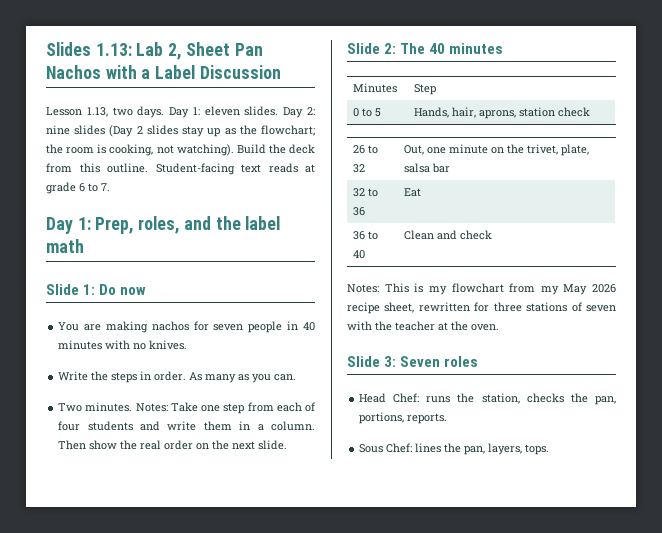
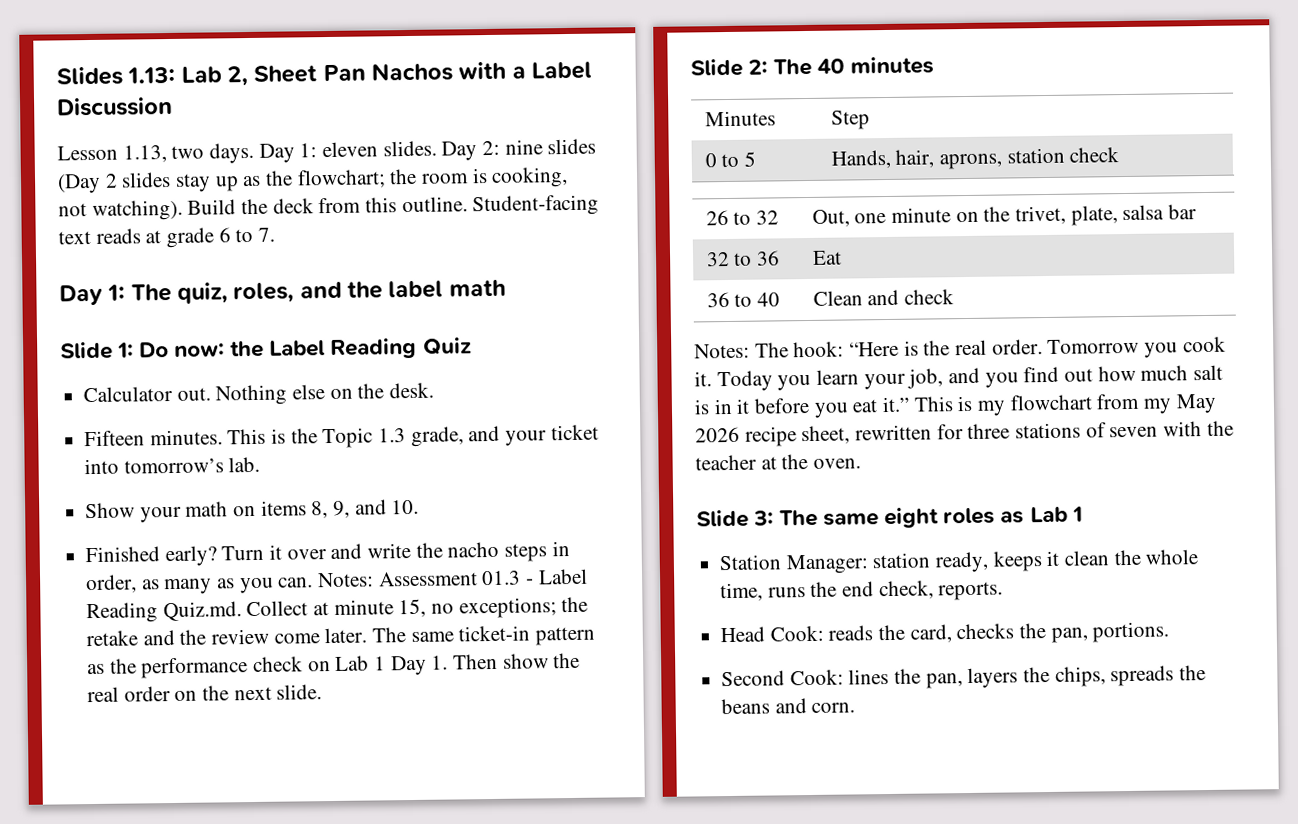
- Day 1: Prep, roles, and the label math
+ Day 1: The quiz, roles, and the label math
- Slide 1: Do now
- You are making nachos for seven people in 40 minutes with no knives.
- Write the steps in order. As many as you can.
- Two minutes. Notes: Take one step from each of four students and write them in a column. Then show the real order on the next slide.
+ Slide 1: Do now: the Label Reading Quiz
+ Calculator out. Nothing else on the desk.
+ Fifteen minutes. This is the Topic 1.3 grade, and your ticket into tomorrow’s lab.
+ Show your math on items 8, 9, and 10.
+ Finished early? Turn it over and write the nacho steps in order, as many as you can. Notes: Assessment 01.3 - Label Reading Quiz.md. Collect at minute 15, no exceptions; the retake and the review come later. The same ticket-in pattern as the performance check on Lab 1 Day 1. Then show the real order on the next slide.
- Notes: This is my flowchart from my May 2026 recipe sheet, rewritten for three stations of seven with the teacher at the oven.
+ Notes: The hook: “Here is the real order. Tomorrow you cook it. Today you learn your job, and you find out how much salt is in it before you eat it.” This is my flowchart from my May 2026 recipe sheet, rewritten for three stations of seven with the teacher at the oven.
- Slide 3: Seven roles
- Head Chef: runs the station, checks the pan, portions, reports.
- Sous Chef: lines the pan, layers, tops.
+ Slide 3: The same eight roles as Lab 1
+ Station Manager: station ready, keeps it clean the whole time, runs the end check, reports.
+ Head Cook: reads the card, checks the pan, portions.
+ Second Cook: lines the pan, layers the chips, spreads the beans and corn.

